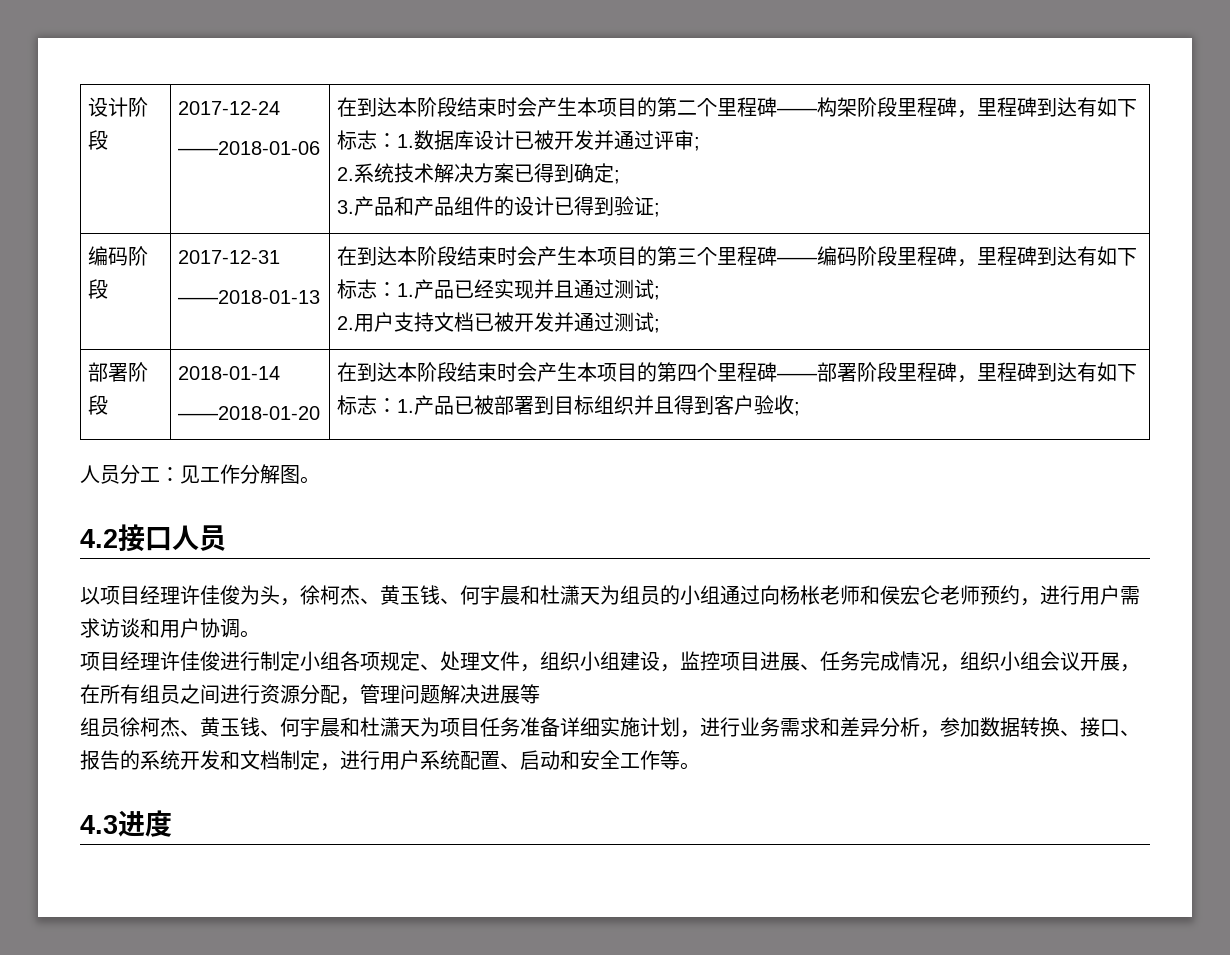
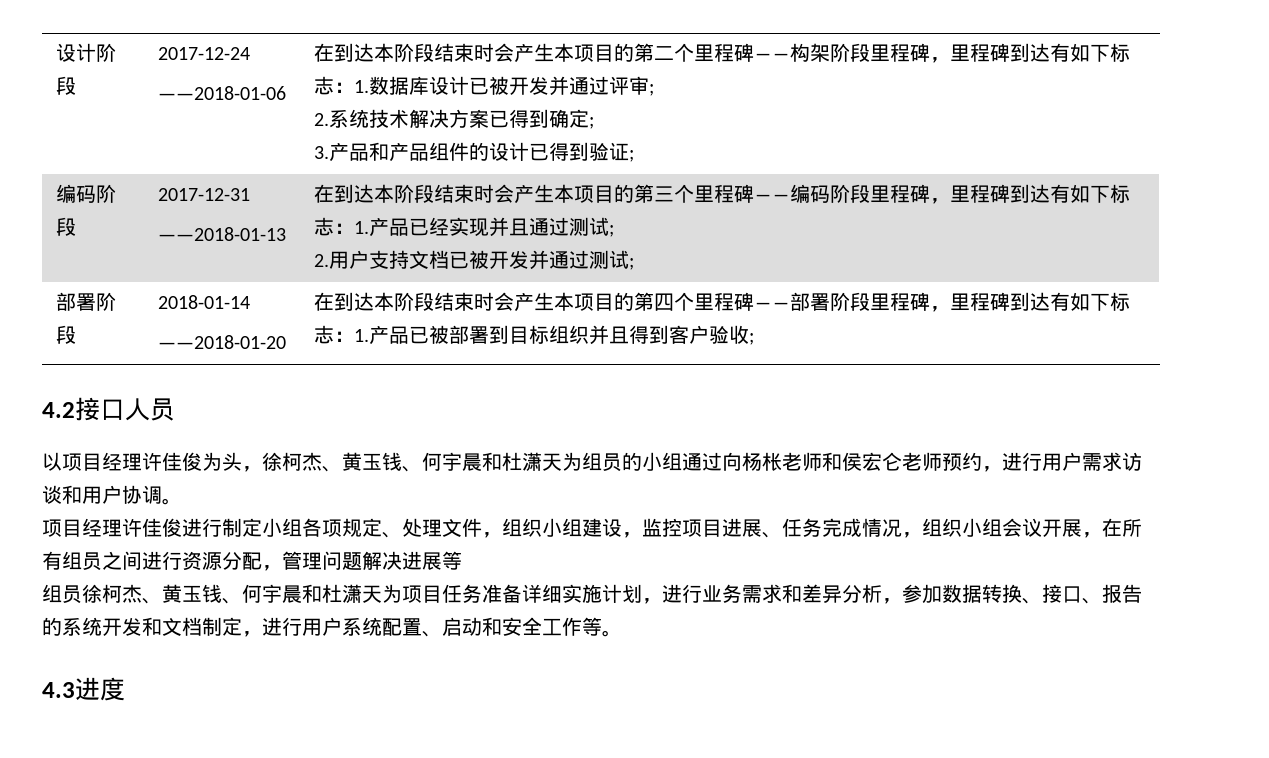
- 人员分工：见工作分解图。

